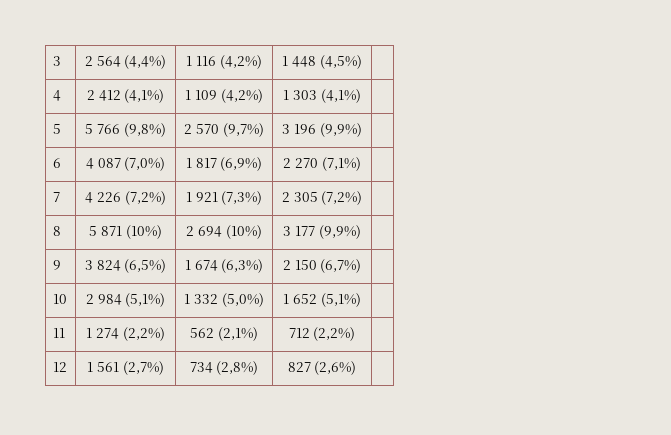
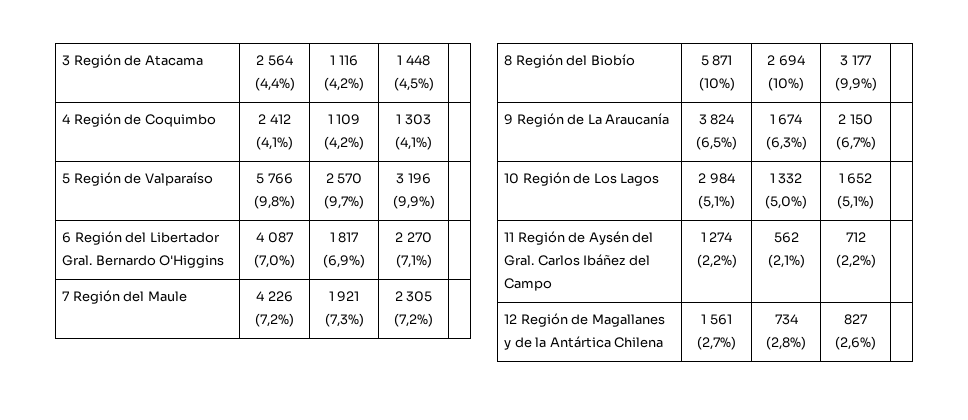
- 3 | 2 564 (4,4%) | 1 116 (4,2%) | 1 448 (4,5%) |
+ 3 Región de Atacama | 2 564 (4,4%) | 1 116 (4,2%) | 1 448 (4,5%) |
- 4 | 2 412 (4,1%) | 1 109 (4,2%) | 1 303 (4,1%) |
+ 4 Región de Coquimbo | 2 412 (4,1%) | 1 109 (4,2%) | 1 303 (4,1%) |
- 5 | 5 766 (9,8%) | 2 570 (9,7%) | 3 196 (9,9%) |
+ 5 Región de Valparaíso | 5 766 (9,8%) | 2 570 (9,7%) | 3 196 (9,9%) |
- 6 | 4 087 (7,0%) | 1 817 (6,9%) | 2 270 (7,1%) |
+ 6 Región del Libertador Gral. Bernardo O'Higgins | 4 087 (7,0%) | 1 817 (6,9%) | 2 270 (7,1%) |
- 7 | 4 226 (7,2%) | 1 921 (7,3%) | 2 305 (7,2%) |
+ 7 Región del Maule | 4 226 (7,2%) | 1 921 (7,3%) | 2 305 (7,2%) |
- 8 | 5 871 (10%) | 2 694 (10%) | 3 177 (9,9%) |
+ 8 Región del Biobío | 5 871 (10%) | 2 694 (10%) | 3 177 (9,9%) |
- 9 | 3 824 (6,5%) | 1 674 (6,3%) | 2 150 (6,7%) |
+ 9 Región de La Araucanía | 3 824 (6,5%) | 1 674 (6,3%) | 2 150 (6,7%) |
- 10 | 2 984 (5,1%) | 1 332 (5,0%) | 1 652 (5,1%) |
+ 10 Región de Los Lagos | 2 984 (5,1%) | 1 332 (5,0%) | 1 652 (5,1%) |
- 11 | 1 274 (2,2%) | 562 (2,1%) | 712 (2,2%) |
+ 11 Región de Aysén del Gral. Carlos Ibáñez del Campo | 1 274 (2,2%) | 562 (2,1%) | 712 (2,2%) |
- 12 | 1 561 (2,7%) | 734 (2,8%) | 827 (2,6%) |
+ 12 Región de Magallanes y de la Antártica Chilena | 1 561 (2,7%) | 734 (2,8%) | 827 (2,6%) |

